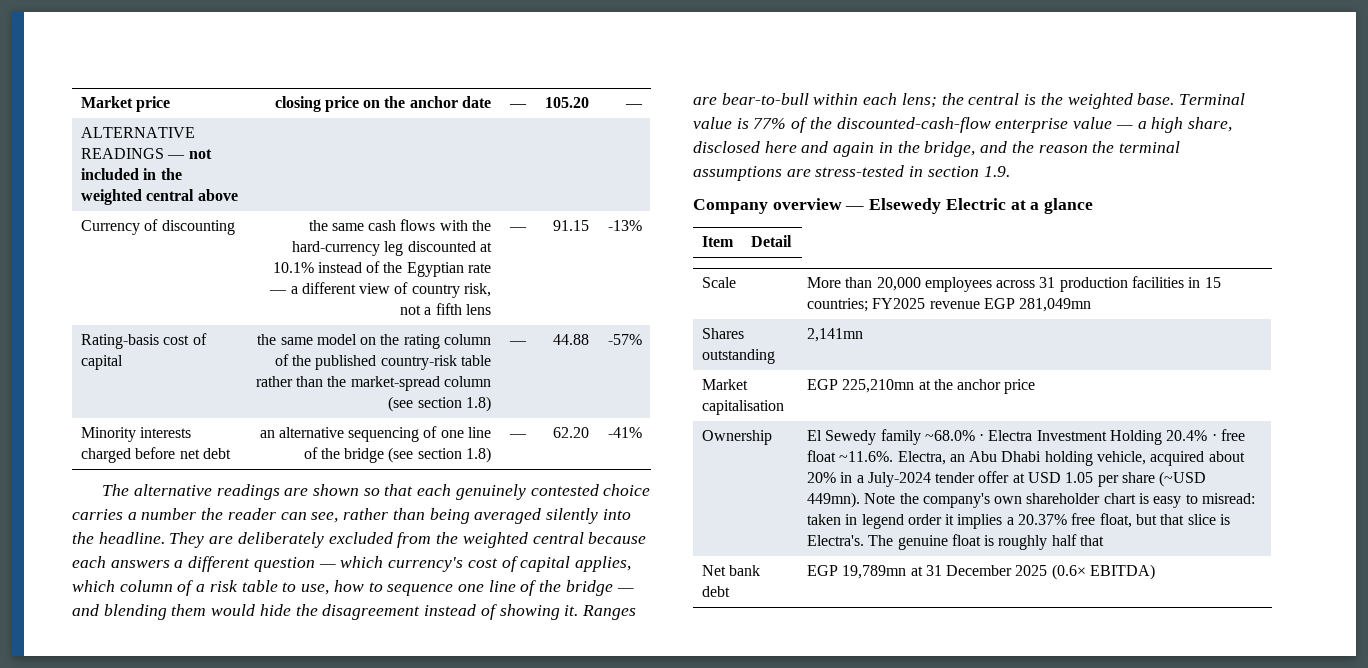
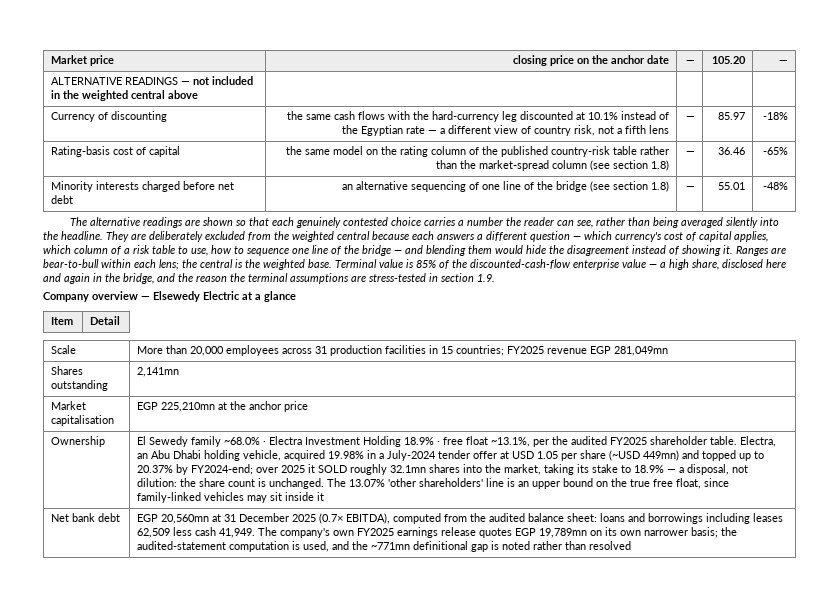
- Currency of discounting | the same cash flows with the hard-currency leg discounted at 10.1% instead of the Egyptian rate — a different view of country risk, not a fifth lens | — | 91.15 | -13%
+ Currency of discounting | the same cash flows with the hard-currency leg discounted at 10.1% instead of the Egyptian rate — a different view of country risk, not a fifth lens | — | 85.97 | -18%
- Rating-basis cost of capital | the same model on the rating column of the published country-risk table rather than the market-spread column (see section 1.8) | — | 44.88 | -57%
+ Rating-basis cost of capital | the same model on the rating column of the published country-risk table rather than the market-spread column (see section 1.8) | — | 36.46 | -65%
- Minority interests charged before net debt | an alternative sequencing of one line of the bridge (see section 1.8) | — | 62.20 | -41%
+ Minority interests charged before net debt | an alternative sequencing of one line of the bridge (see section 1.8) | — | 55.01 | -48%
- Terminal value is 77% of the discounted-cash-flow enterprise value — a high share, disclosed here and again in the bridge, and the reason the terminal assumptions are stress-tested in section 1.9.
+ Terminal value is 85% of the discounted-cash-flow enterprise value — a high share, disclosed here and again in the bridge, and the reason the terminal assumptions are stress-tested in section 1.9.
- El Sewedy family ~68.0% · Electra Investment Holding 20.4% · free float ~11.6%. Electra, an Abu Dhabi holding vehicle, acquired about 20% in a July-2024 tender offer at USD 1.05 per share (~USD 449mn). Note the company's own shareholder chart is easy to misread: taken in legend order it implies a 20.37% free float, but that slice is Electra's. The genuine float is roughly half that
+ El Sewedy family ~68.0% · Electra Investment Holding 18.9% · free float ~13.1%, per the audited FY2025 shareholder table. Electra, an Abu Dhabi holding vehicle, acquired 19.98% in a July-2024 tender offer at USD 1.05 per share (~USD 449mn) and topped up to 20.37% by FY2024-end; over 2025 it SOLD roughly 32.1mn shares into the market, taking its stake to 18.9% — a disposal, not dilution: the share count is unchanged. The 13.07% 'other shareholders' line is an upper bound on the true free float, since family-linked vehicles may sit inside it
- EGP 19,789mn at 31 December 2025 (0.6× EBITDA)
+ EGP 20,560mn at 31 December 2025 (0.7× EBITDA), computed from the audited balance sheet: loans and borrowings including leases 62,509 less cash 41,949. The company's own FY2025 earnings release quotes EGP 19,789mn on its own narrower basis; the audited-statement computation is used, and the ~771mn definitional gap is noted rather than resolved

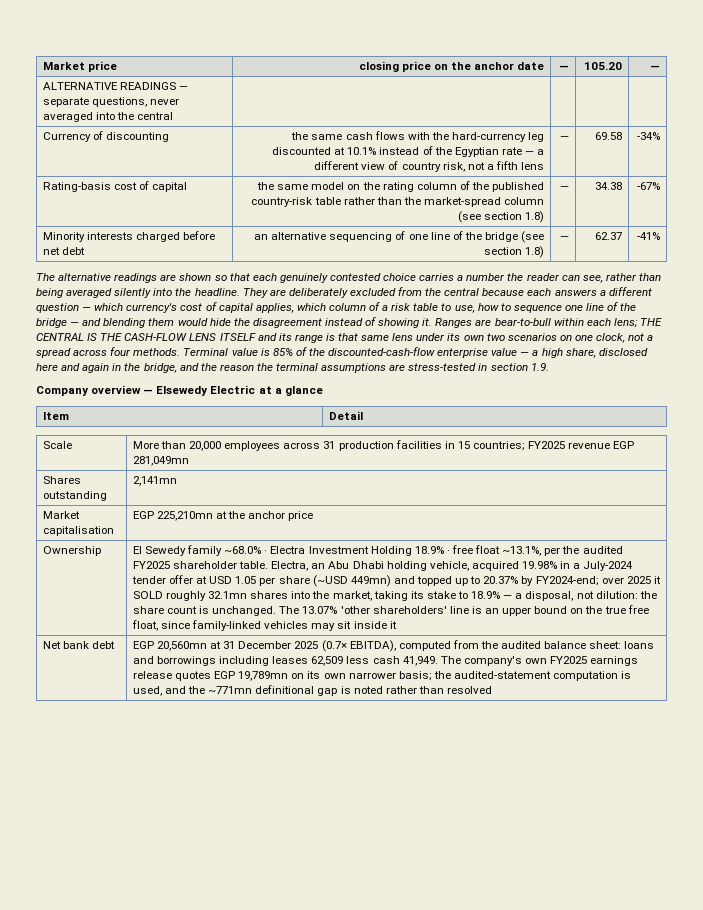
- ALTERNATIVE READINGS — not included in the weighted central above | | | |
+ ALTERNATIVE READINGS — separate questions, never averaged into the central | | | |
- Currency of discounting | the same cash flows with the hard-currency leg discounted at 10.1% instead of the Egyptian rate — a different view of country risk, not a fifth lens | — | 85.97 | -18%
+ Currency of discounting | the same cash flows with the hard-currency leg discounted at 10.1% instead of the Egyptian rate — a different view of country risk, not a fifth lens | — | 69.58 | -34%
- Rating-basis cost of capital | the same model on the rating column of the published country-risk table rather than the market-spread column (see section 1.8) | — | 36.46 | -65%
+ Rating-basis cost of capital | the same model on the rating column of the published country-risk table rather than the market-spread column (see section 1.8) | — | 34.38 | -67%
- Minority interests charged before net debt | an alternative sequencing of one line of the bridge (see section 1.8) | — | 55.01 | -48%
+ Minority interests charged before net debt | an alternative sequencing of one line of the bridge (see section 1.8) | — | 62.37 | -41%
- They are deliberately excluded from the weighted central because each answers a different question — which currency's cost of capital applies, which column of a risk table to use, how to sequence one line of the bridge — and blending them would hide the disagreement instead of showing it.
+ They are deliberately excluded from the central because each answers a different question — which currency's cost of capital applies, which column of a risk table to use, how to sequence one line of the bridge — and blending them would hide the disagreement instead of showing it.
- Ranges are bear-to-bull within each lens; the central is the weighted base.
+ Ranges are bear-to-bull within each lens; THE CENTRAL IS THE CASH-FLOW LENS ITSELF and its range is that same lens under its own two scenarios on one clock, not a spread across four methods.

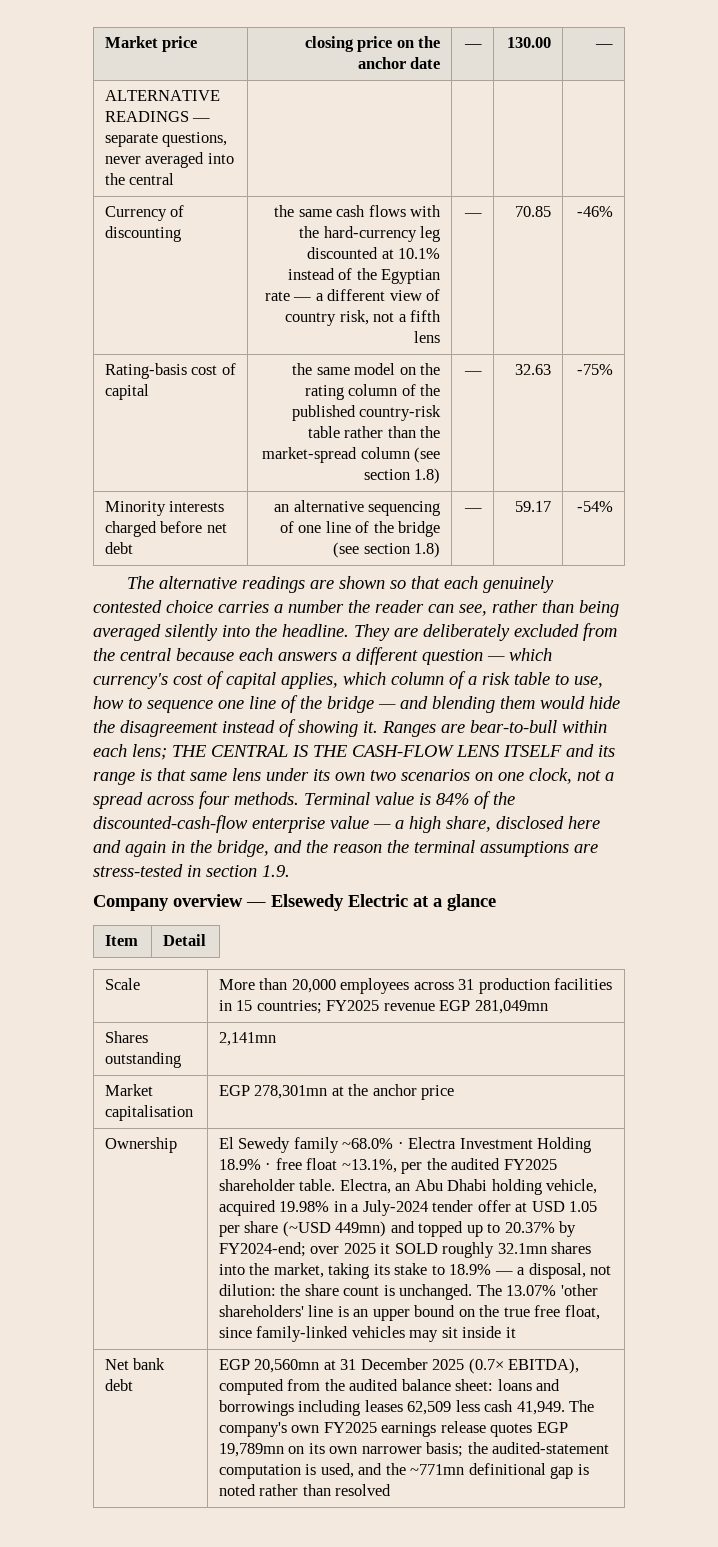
- Market price | closing price on the anchor date | — | 105.20 | —
+ Market price | closing price on the anchor date | — | 130.00 | —
- Currency of discounting | the same cash flows with the hard-currency leg discounted at 10.1% instead of the Egyptian rate — a different view of country risk, not a fifth lens | — | 69.58 | -34%
+ Currency of discounting | the same cash flows with the hard-currency leg discounted at 10.1% instead of the Egyptian rate — a different view of country risk, not a fifth lens | — | 70.85 | -46%
- Rating-basis cost of capital | the same model on the rating column of the published country-risk table rather than the market-spread column (see section 1.8) | — | 34.38 | -67%
+ Rating-basis cost of capital | the same model on the rating column of the published country-risk table rather than the market-spread column (see section 1.8) | — | 32.63 | -75%
- Minority interests charged before net debt | an alternative sequencing of one line of the bridge (see section 1.8) | — | 62.37 | -41%
+ Minority interests charged before net debt | an alternative sequencing of one line of the bridge (see section 1.8) | — | 59.17 | -54%
- Terminal value is 85% of the discounted-cash-flow enterprise value — a high share, disclosed here and again in the bridge, and the reason the terminal assumptions are stress-tested in section 1.9.
+ Terminal value is 84% of the discounted-cash-flow enterprise value — a high share, disclosed here and again in the bridge, and the reason the terminal assumptions are stress-tested in section 1.9.
- Market capitalisation | EGP 225,210mn at the anchor price
+ Market capitalisation | EGP 278,301mn at the anchor price

